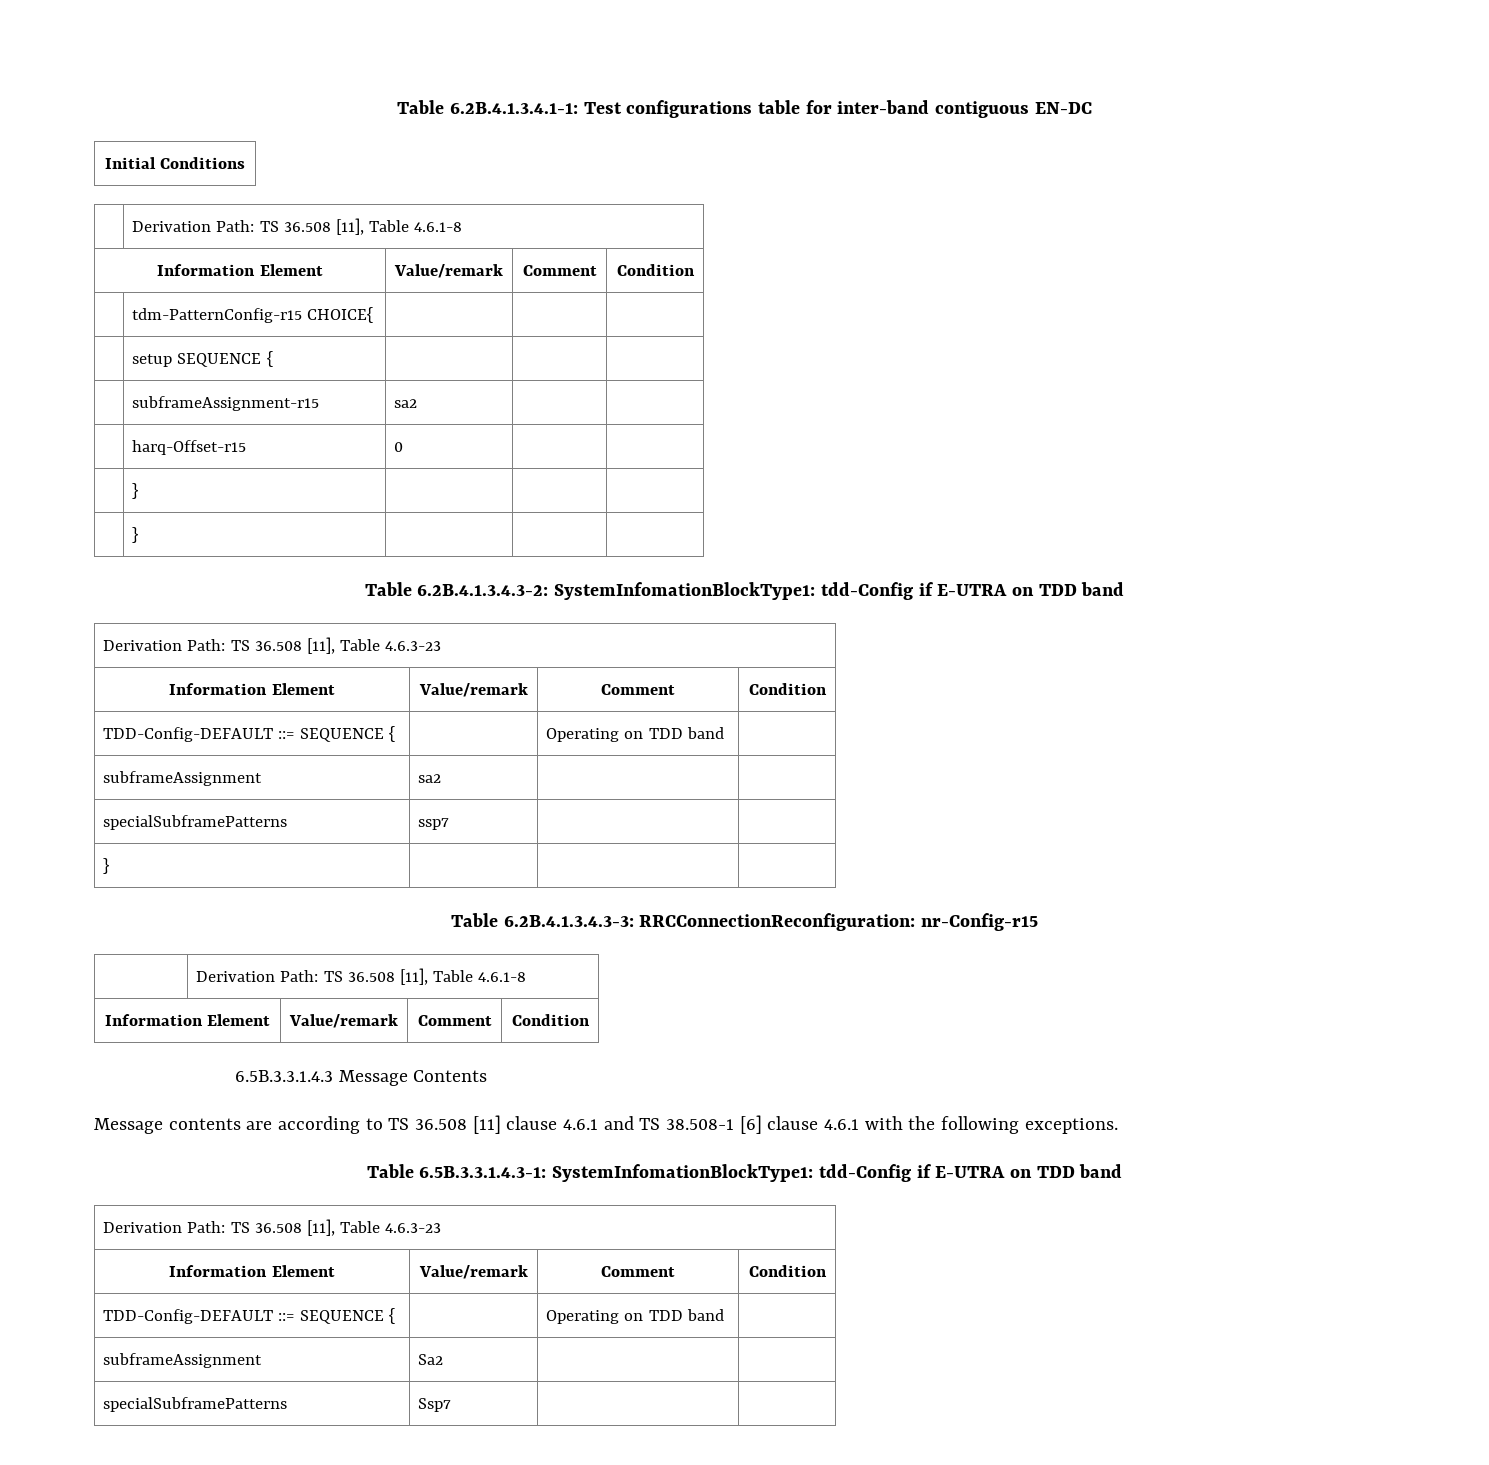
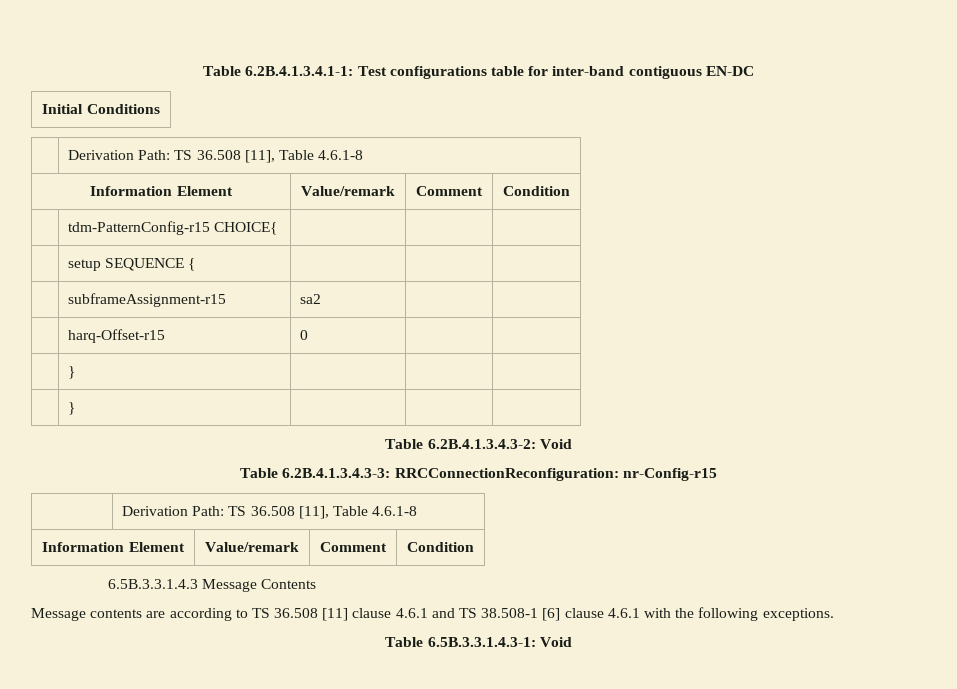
- Table 6.2B.4.1.3.4.3-2: SystemInfomationBlockType1: tdd-Config if E-UTRA on TDD band
- Derivation Path: TS 36.508 [11], Table 4.6.3-23
- Information Element | Value/remark | Comment | Condition
- TDD-Config-DEFAULT ::= SEQUENCE { | | Operating on TDD band |
- subframeAssignment | sa2 | |
- specialSubframePatterns | ssp7 | |
- } | | |
+ Table 6.2B.4.1.3.4.3-2: Void
- Table 6.5B.3.3.1.4.3-1: SystemInfomationBlockType1: tdd-Config if E-UTRA on TDD band
- Derivation Path: TS 36.508 [11], Table 4.6.3-23
- Information Element | Value/remark | Comment | Condition
- TDD-Config-DEFAULT ::= SEQUENCE { | | Operating on TDD band |
- subframeAssignment | Sa2 | |
- specialSubframePatterns | Ssp7 | |
+ Table 6.5B.3.3.1.4.3-1: Void

